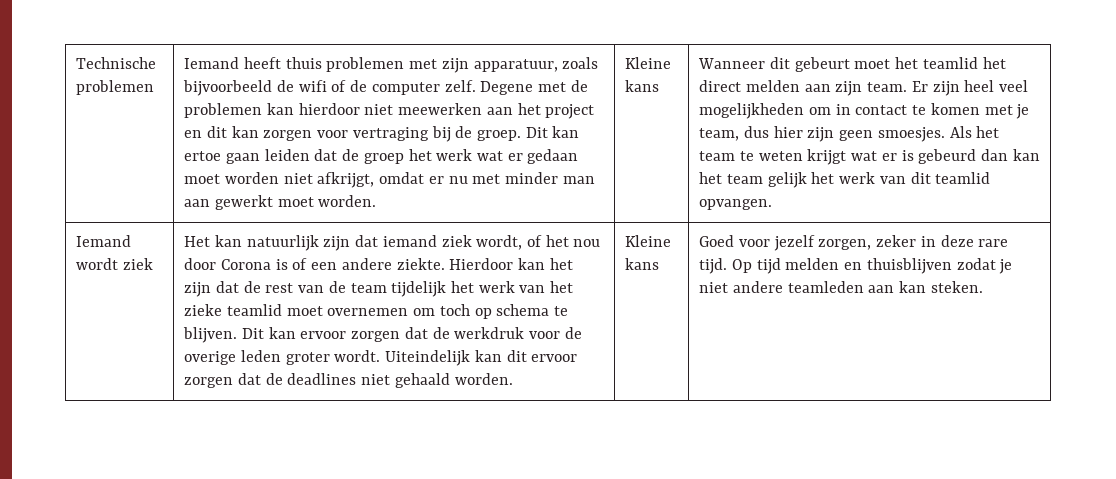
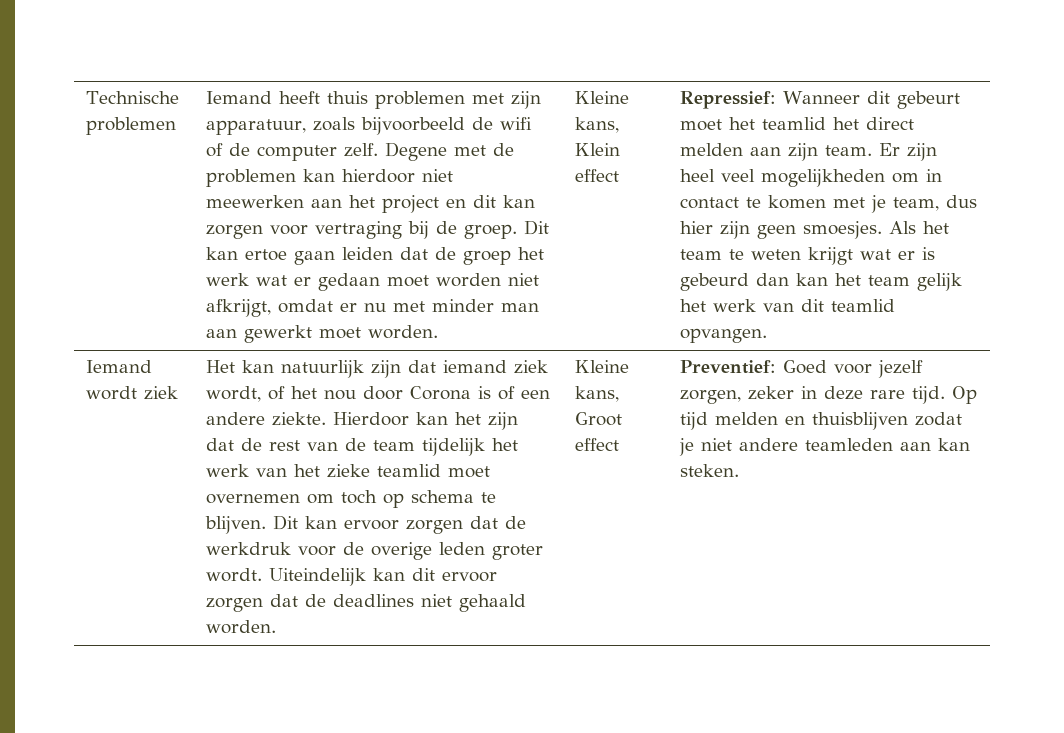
- Kleine kans | Wanneer dit gebeurt moet het teamlid het direct melden aan zijn team.
+ Kleine kans, Klein effect | Repressief: Wanneer dit gebeurt moet het teamlid het direct melden aan zijn team.
- Kleine kans | Goed voor jezelf zorgen, zeker in deze rare tijd.
+ Kleine kans, Groot effect | Preventief: Goed voor jezelf zorgen, zeker in deze rare tijd.

